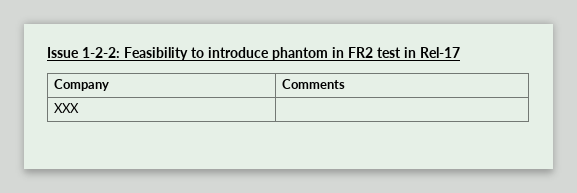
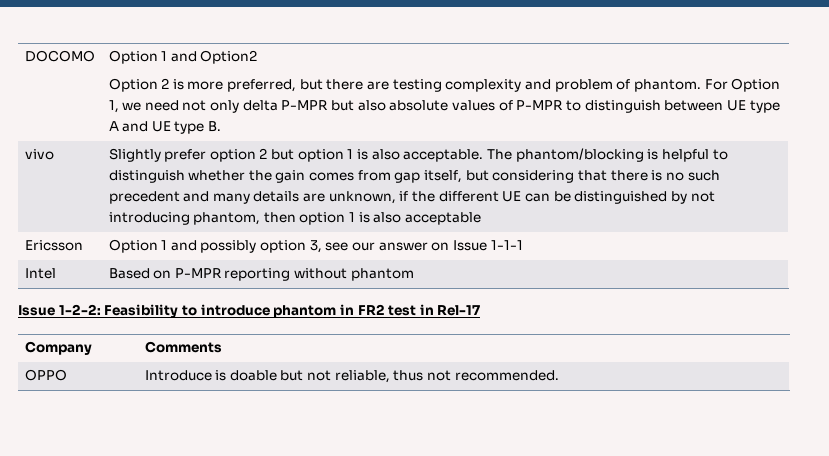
+ DOCOMO | Option 1 and Option2
+ Option 2 is more preferred, but there are testing complexity and problem of phantom. For Option 1, we need not only delta P-MPR but also absolute values of P-MPR to distinguish between UE type A and UE type B.
+ vivo | Slightly prefer option 2 but option 1 is also acceptable. The phantom/blocking is helpful to distinguish whether the gain comes from gap itself, but considering that there is no such precedent and many details are unknown, if the different UE can be distinguished by not introducing phantom, then option 1 is also acceptable
+ Ericsson | Option 1 and possibly option 3, see our answer on Issue 1-1-1
+ Intel | Based on P-MPR reporting without phantom
- XXX |
+ OPPO | Introduce is doable but not reliable, thus not recommended.

